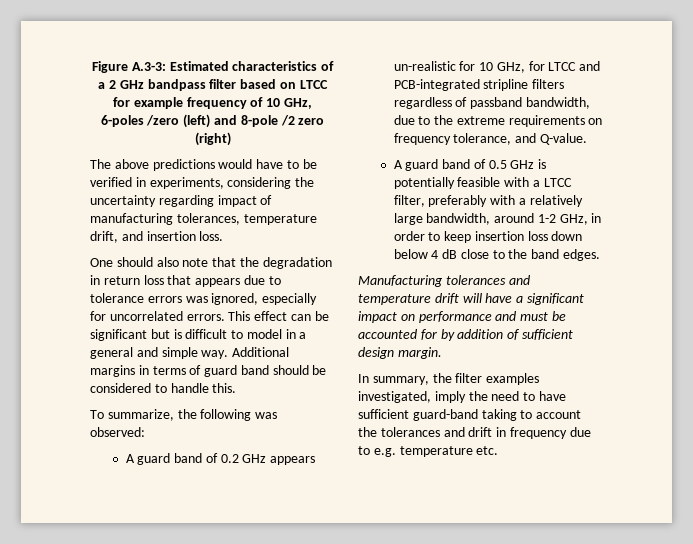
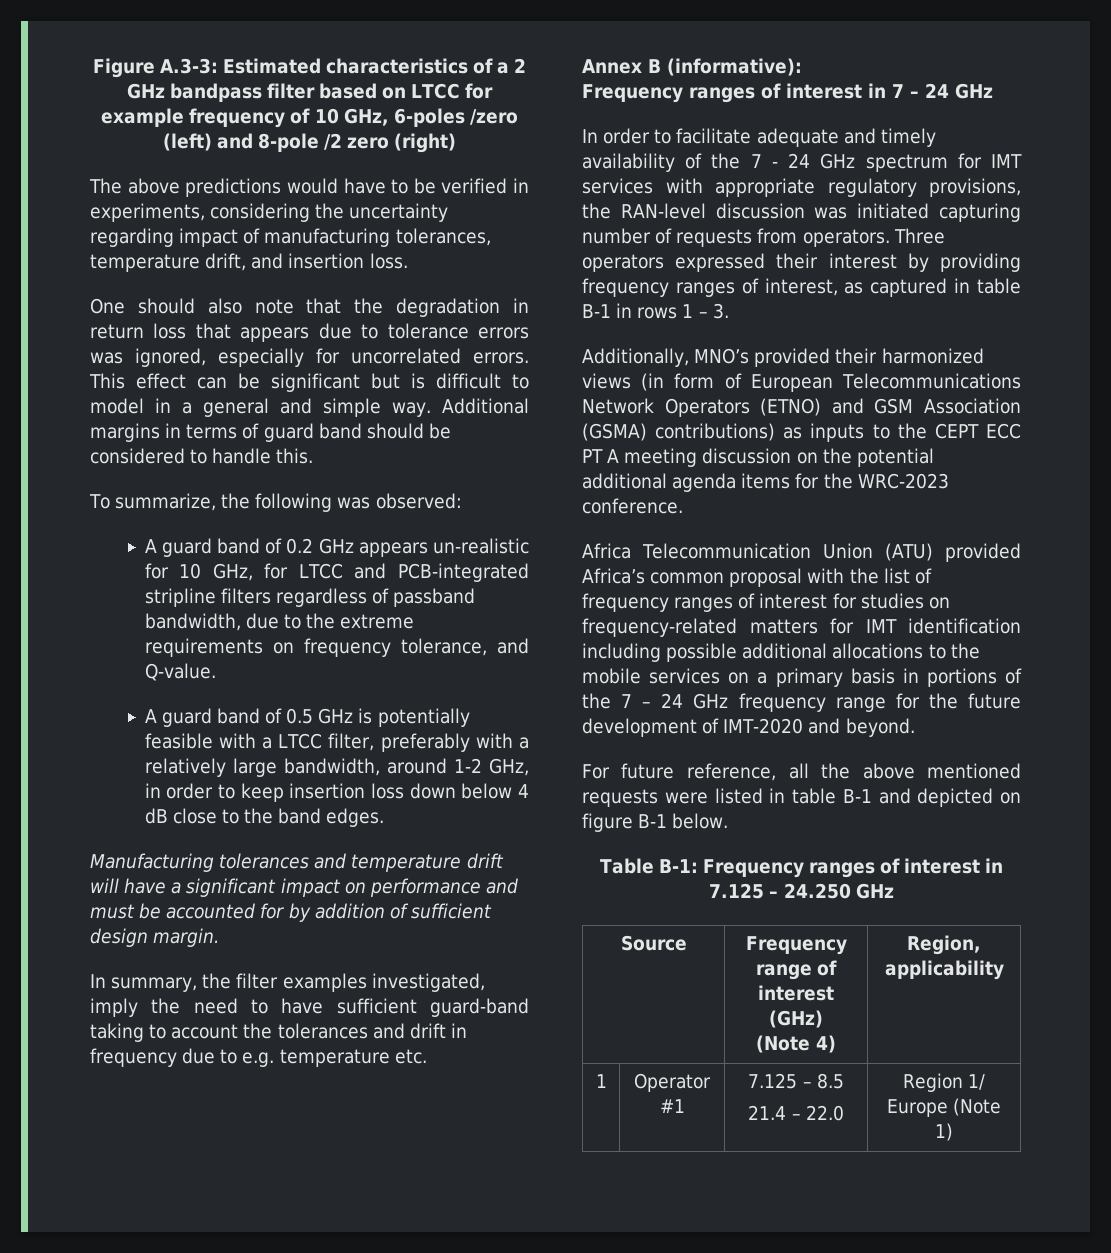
+ Annex B (informative):
+ Frequency ranges of interest in 7 – 24 GHz
+ In order to facilitate adequate and timely availability of the 7 - 24 GHz spectrum for IMT services with appropriate regulatory provisions, the RAN-level discussion was initiated capturing number of requests from operators. Three operators expressed their interest by providing frequency ranges of interest, as captured in table B-1 in rows 1 – 3.
+ Additionally, MNO’s provided their harmonized views (in form of European Telecommunications Network Operators (ETNO) and GSM Association (GSMA) contributions) as inputs to the CEPT ECC PT A meeting discussion on the potential additional agenda items for the WRC-2023 conference.
+ Africa Telecommunication Union (ATU) provided Africa’s common proposal with the list of frequency ranges of interest for studies on frequency-related matters for IMT identification including possible additional allocations to the mobile services on a primary basis in portions of the 7 – 24 GHz frequency range for the future development of IMT-2020 and beyond.
+ For future reference, all the above mentioned requests were listed in table B-1 and depicted on figure B-1 below.
+ Table B-1: Frequency ranges of interest in 7.125 – 24.250 GHz
+ Source | Frequency range of interest (GHz)
+ (Note 4) | Region, applicability
+ 1 | Operator #1 | 7.125 – 8.5
+ 21.4 – 22.0 | Region 1/ Europe (Note 1)

